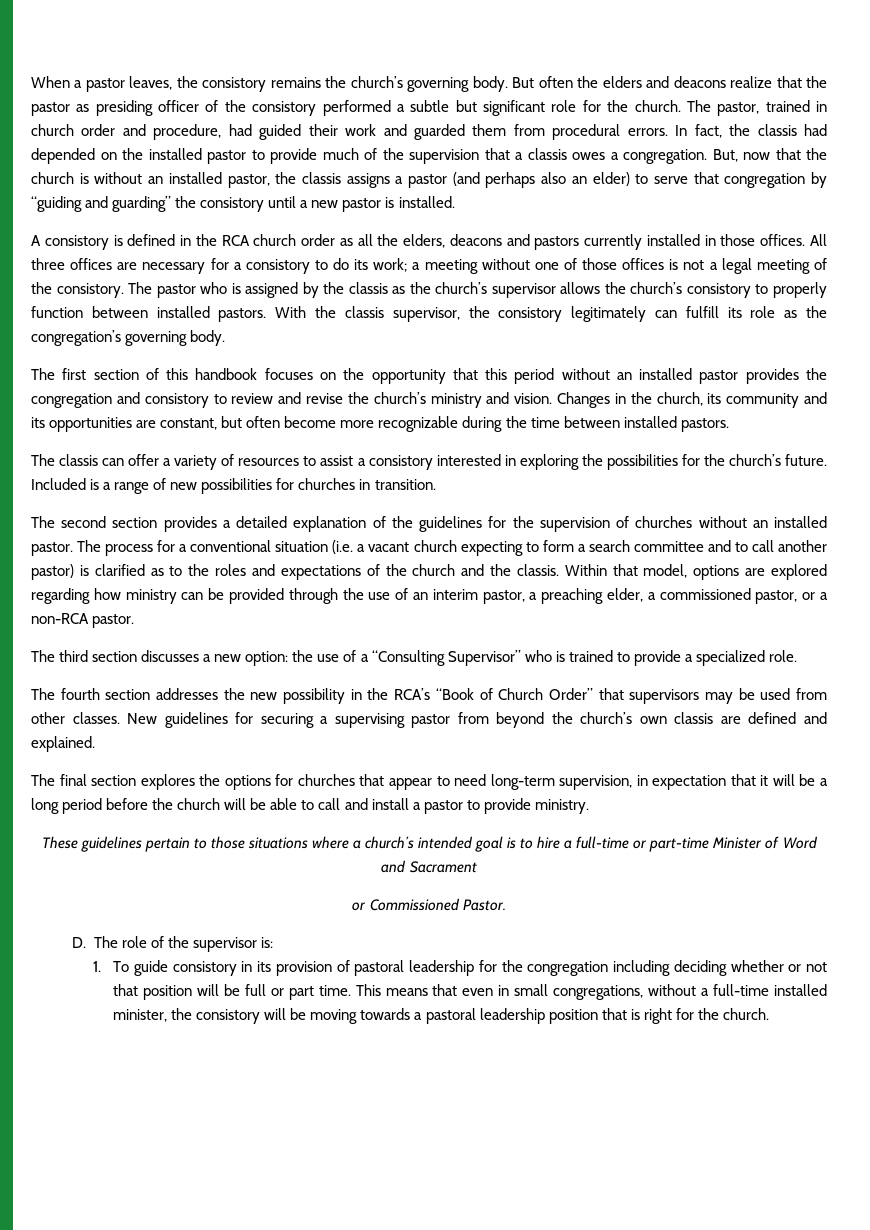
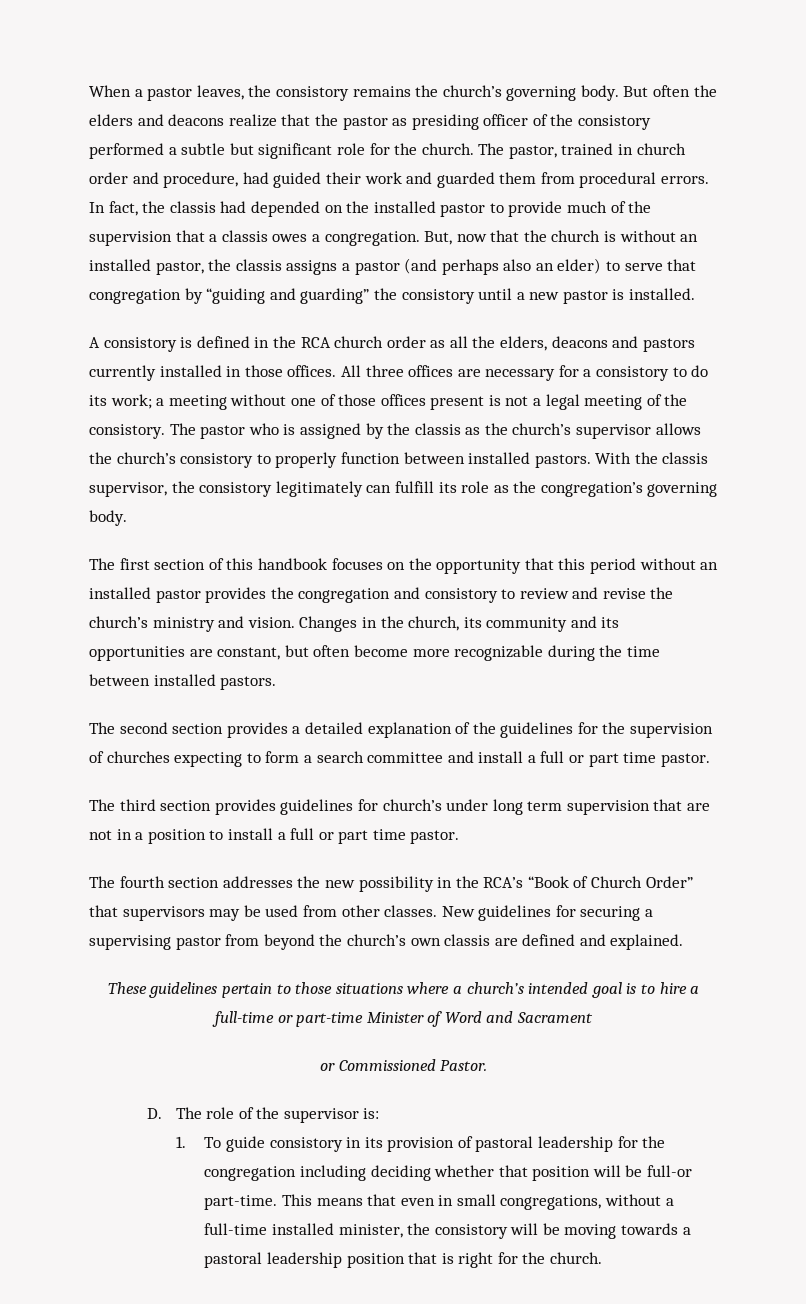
- All three offices are necessary for a consistory to do its work; a meeting without one of those offices is not a legal meeting of the consistory.
+ All three offices are necessary for a consistory to do its work; a meeting without one of those offices present is not a legal meeting of the consistory.
- The classis can offer a variety of resources to assist a consistory interested in exploring the possibilities for the church’s future. Included is a range of new possibilities for churches in transition.
- The second section provides a detailed explanation of the guidelines for the supervision of churches without an installed pastor. The process for a conventional situation (i.e. a vacant church expecting to form a search committee and to call another pastor) is clarified as to the roles and expectations of the church and the classis. Within that model, options are explored regarding how ministry can be provided through the use of an interim pastor, a preaching elder, a commissioned pastor, or a non-RCA pastor.
- The third section discusses a new option: the use of a “Consulting Supervisor” who is trained to provide a specialized role.
+ The second section provides a detailed explanation of the guidelines for the supervision of churches expecting to form a search committee and install a full or part time pastor.
+ The third section provides guidelines for church’s under long term supervision that are not in a position to install a full or part time pastor.
- The final section explores the options for churches that appear to need long-term supervision, in expectation that it will be a long period before the church will be able to call and install a pastor to provide ministry.
- 1. To guide consistory in its provision of pastoral leadership for the congregation including deciding whether or not that position will be full or part time.
+ 1. To guide consistory in its provision of pastoral leadership for the congregation including deciding whether that position will be full-or part-time.

